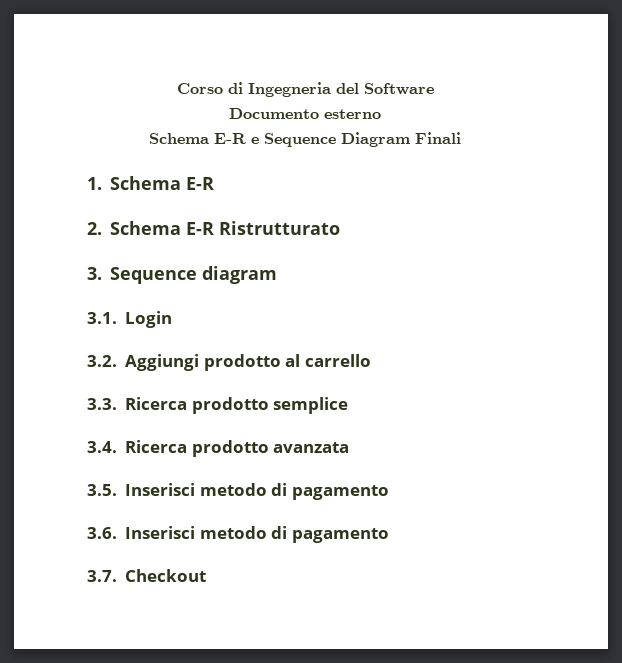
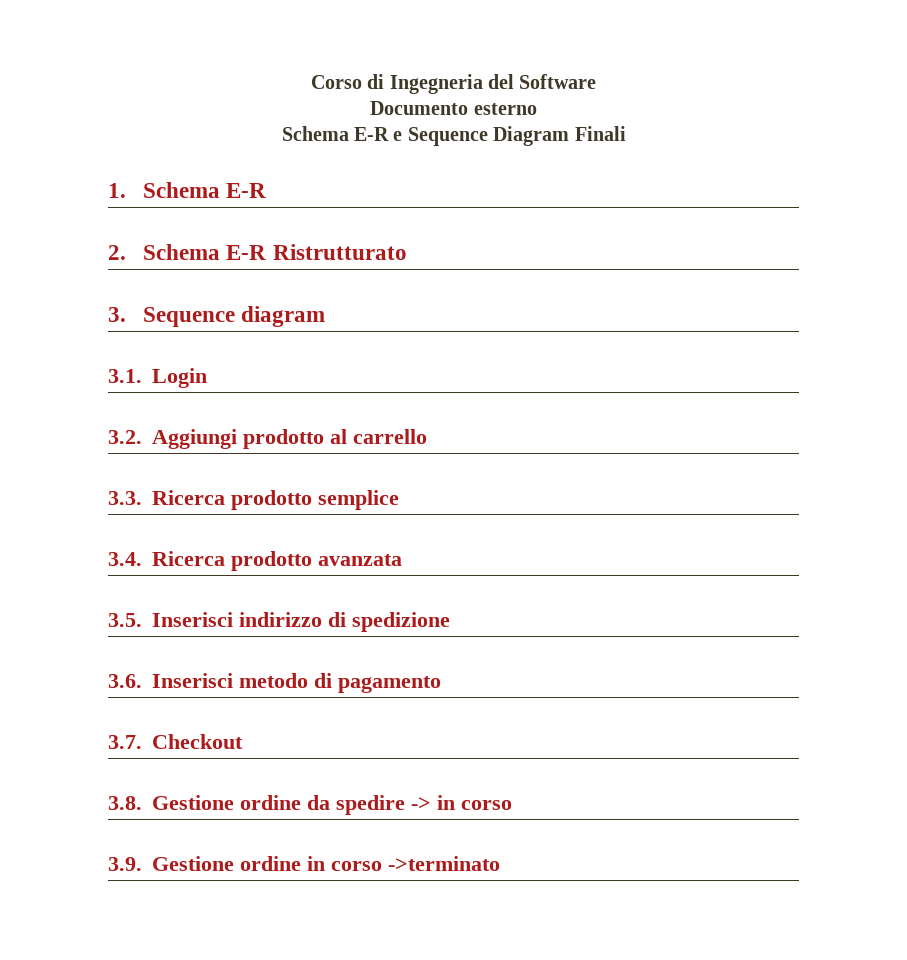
- 3.5. Inserisci metodo di pagamento
+ 3.5. Inserisci indirizzo di spedizione
+ 3.8. Gestione ordine da spedire -> in corso
+ 3.9. Gestione ordine in corso ->terminato

